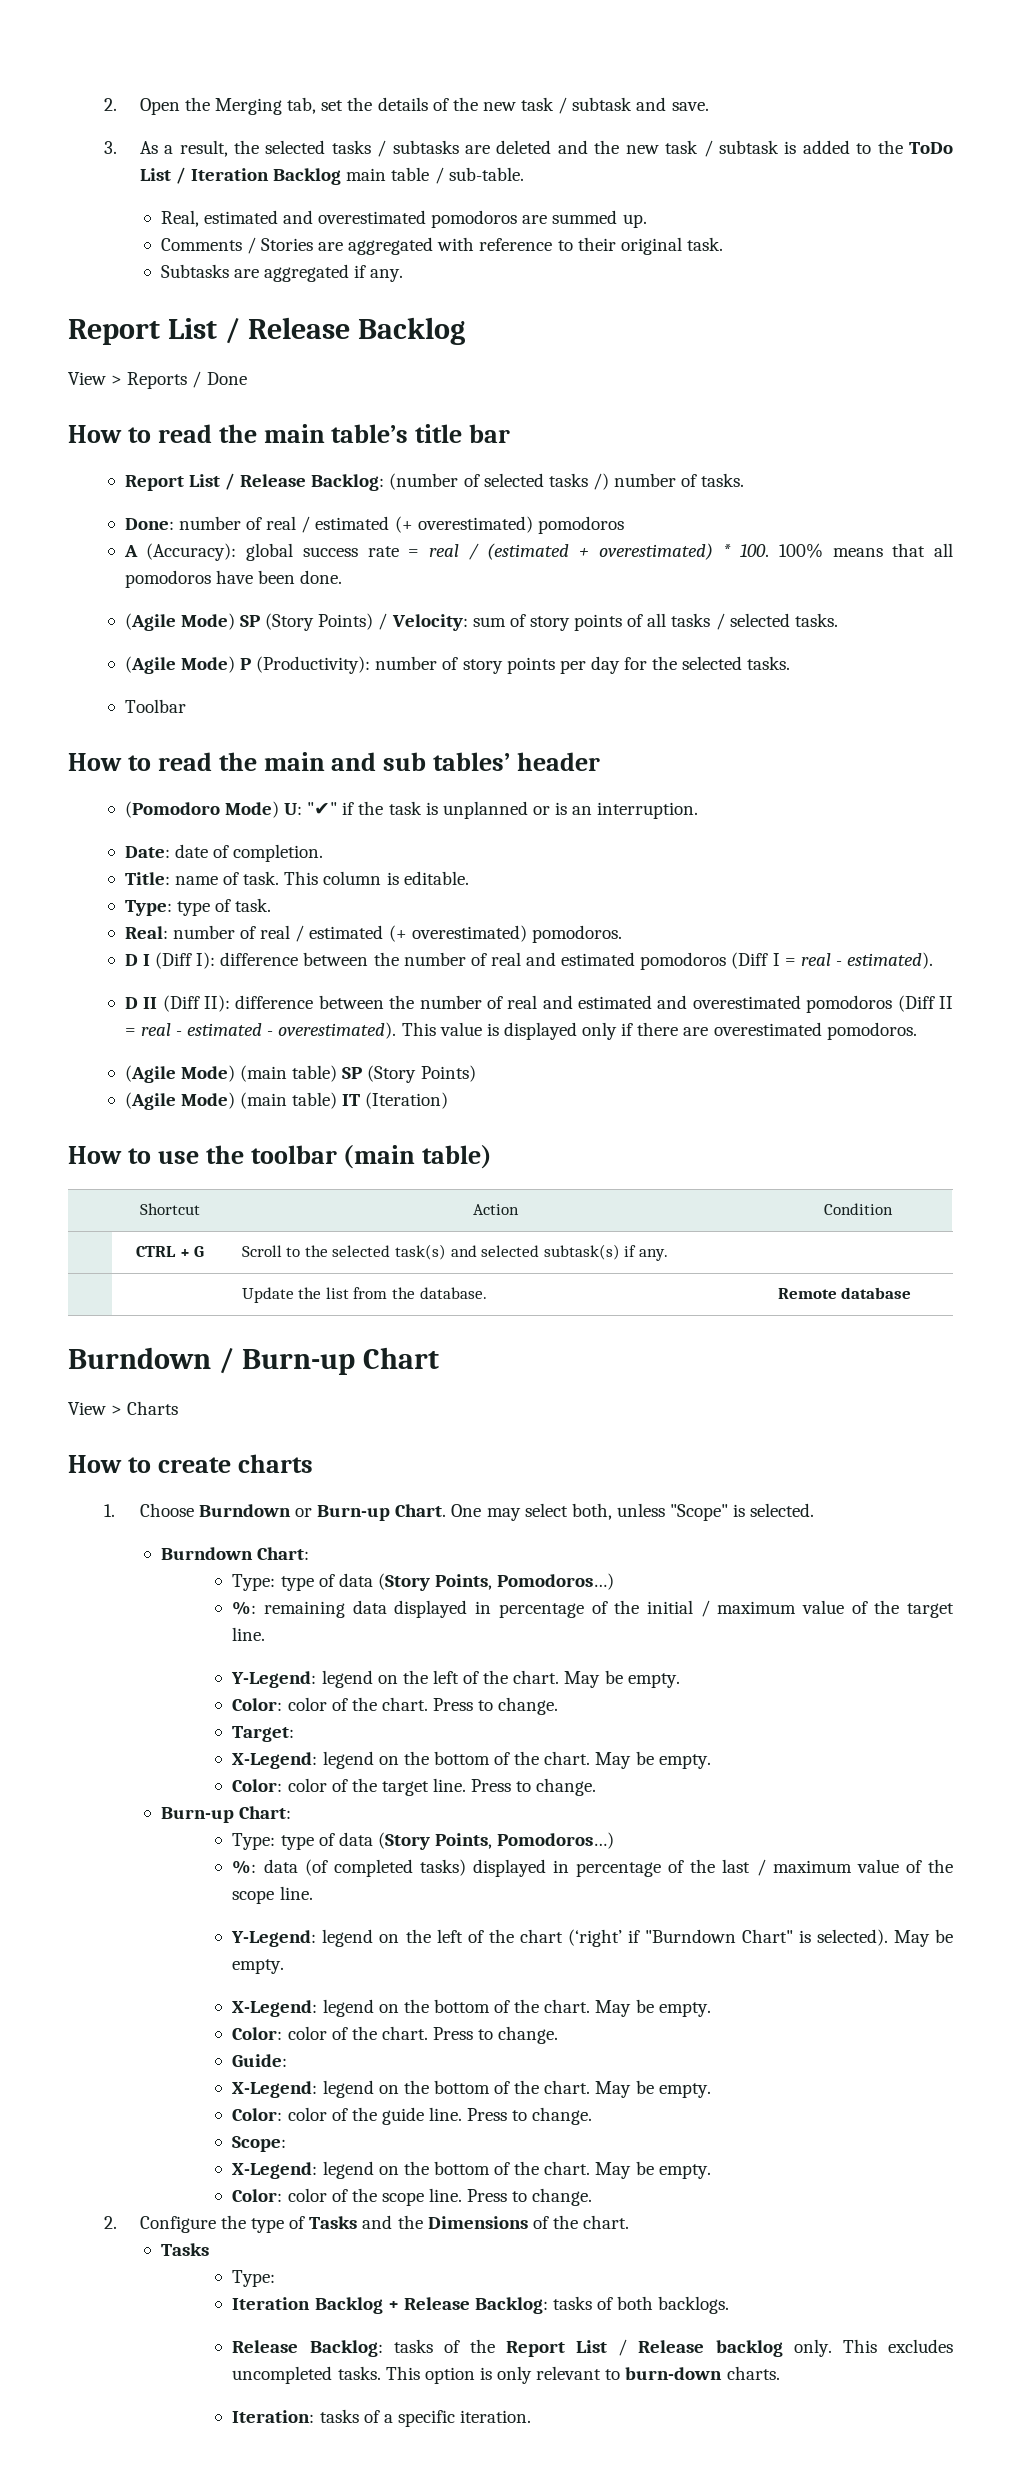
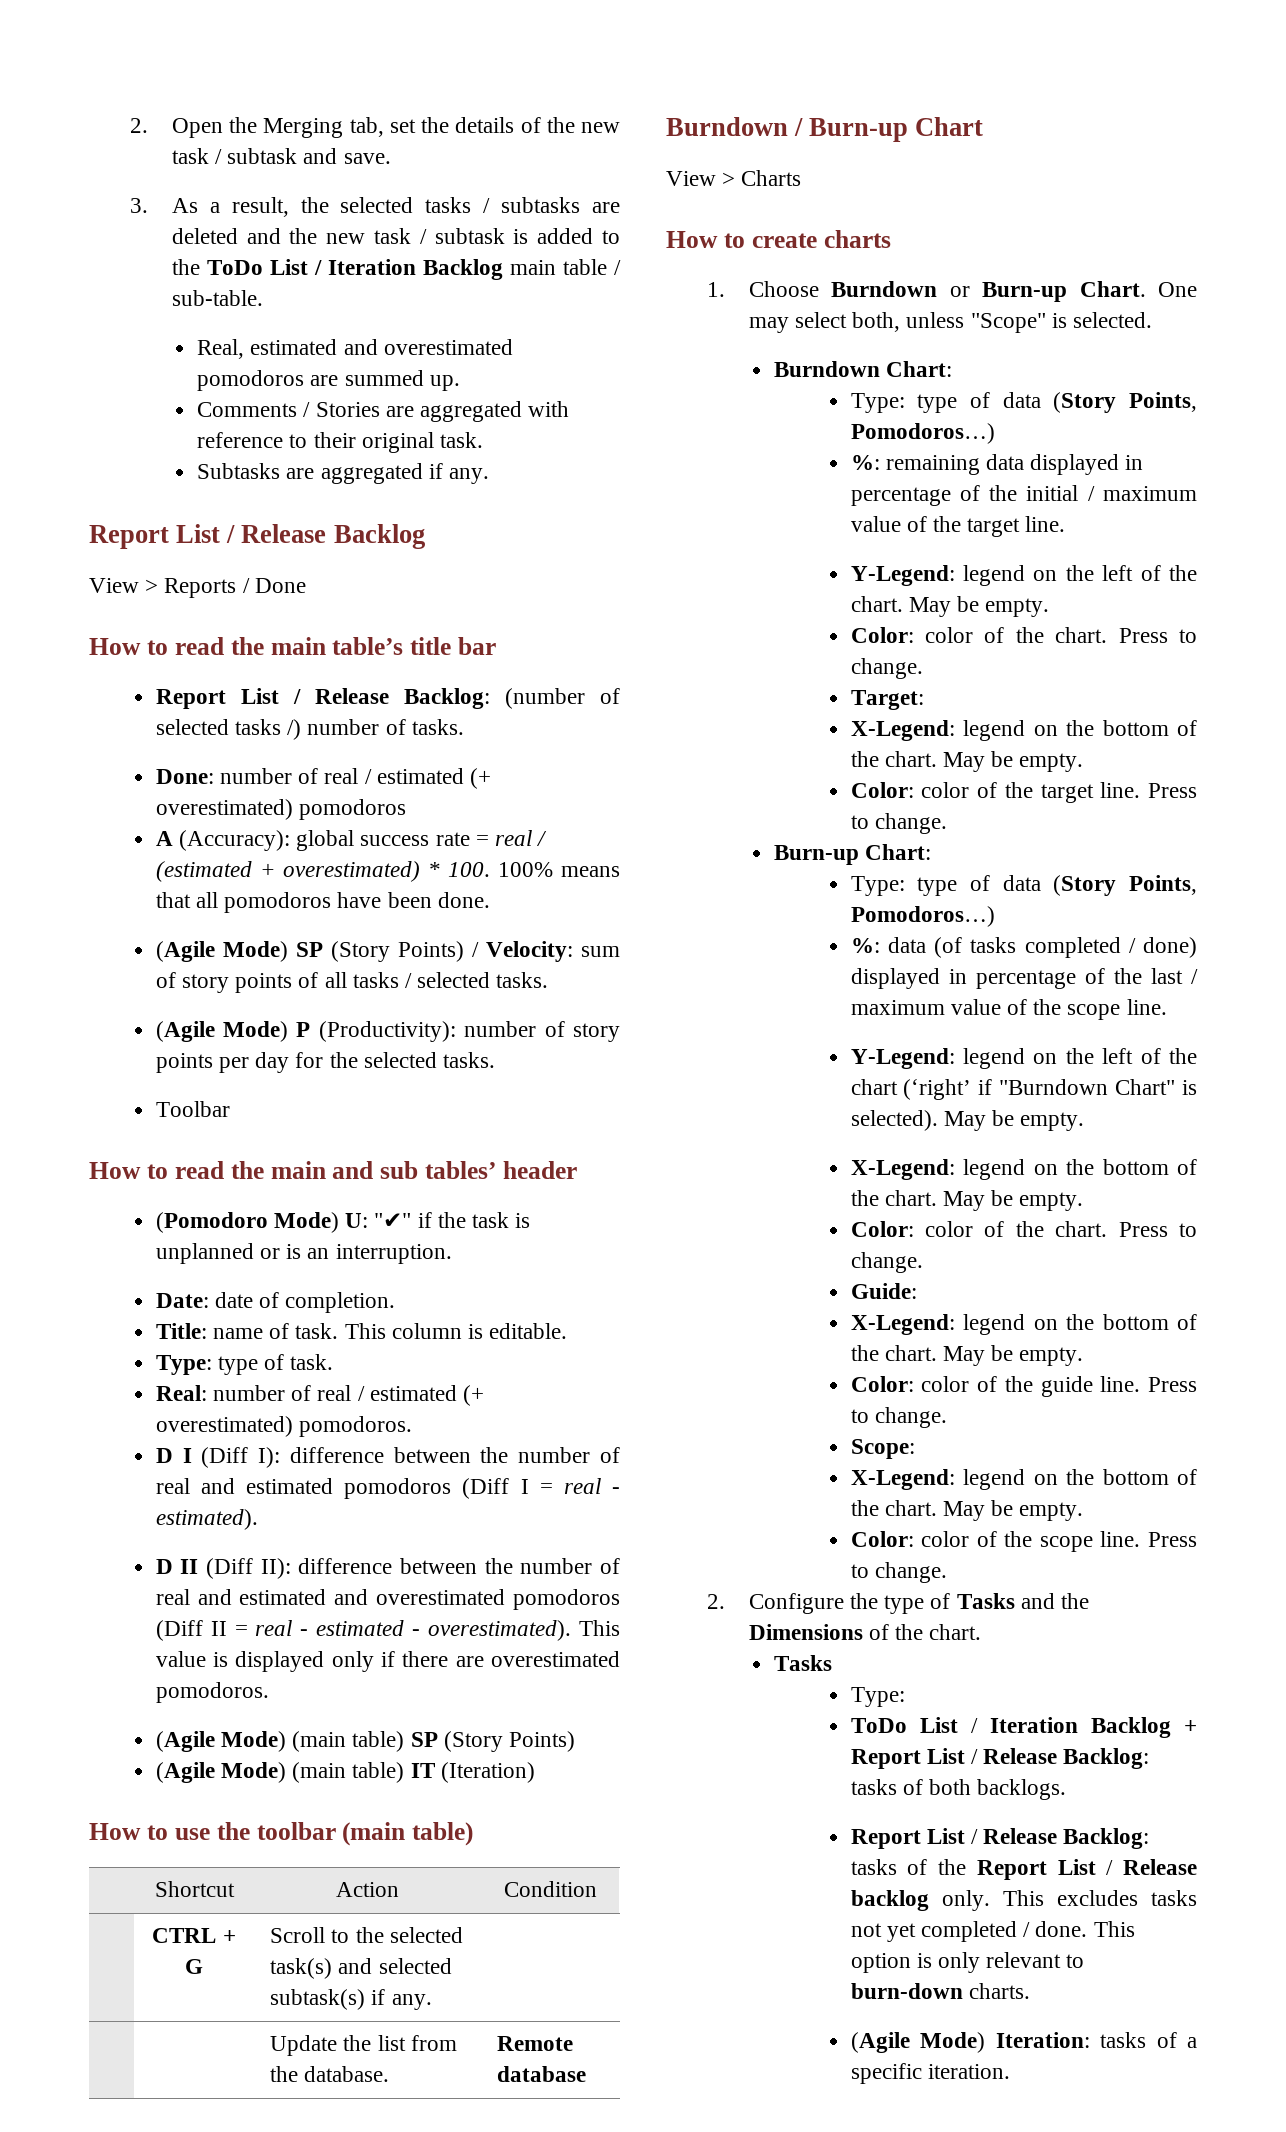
- %: data (of completed tasks) displayed in percentage of the last / maximum value of the scope line.
+ %: data (of tasks completed / done) displayed in percentage of the last / maximum value of the scope line.
- Iteration Backlog + Release Backlog: tasks of both backlogs.
+ ToDo List / Iteration Backlog + Report List / Release Backlog: tasks of both backlogs.
- Release Backlog: tasks of the Report List / Release backlog only.
+ Report List / Release Backlog: tasks of the Report List / Release backlog only.
- This excludes uncompleted tasks.
+ This excludes tasks not yet completed / done.
- Iteration: tasks of a specific iteration.
+ (Agile Mode) Iteration: tasks of a specific iteration.

